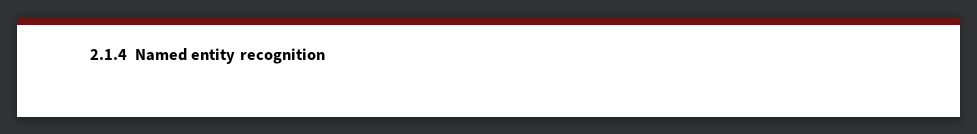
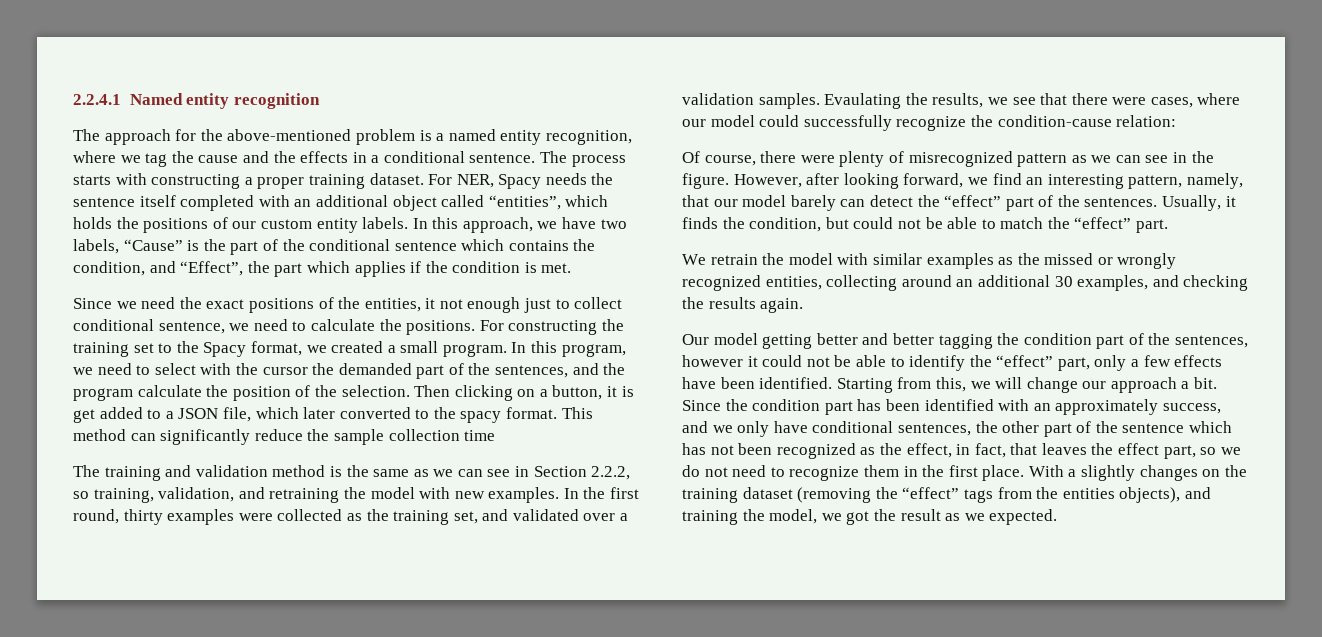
- 2.1.4 Named entity recognition
+ 2.2.4.1 Named entity recognition
+ The approach for the above-mentioned problem is a named entity recognition, where we tag the cause and the effects in a conditional sentence. The process starts with constructing a proper training dataset. For NER, Spacy needs the sentence itself completed with an additional object called “entities”, which holds the positions of our custom entity labels. In this approach, we have two labels, “Cause” is the part of the conditional sentence which contains the condition, and “Effect”, the part which applies if the condition is met.
+ Since we need the exact positions of the entities, it not enough just to collect conditional sentence, we need to calculate the positions. For constructing the training set to the Spacy format, we created a small program. In this program, we need to select with the cursor the demanded part of the sentences, and the program calculate the position of the selection. Then clicking on a button, it is get added to a JSON file, which later converted to the spacy format. This method can significantly reduce the sample collection time
+ The training and validation method is the same as we can see in Section 2.2.2, so training, validation, and retraining the model with new examples. In the first round, thirty examples were collected as the training set, and validated over a validation samples. Evaulating the results, we see that there were cases, where our model could successfully recognize the condition-cause relation:
+ Of course, there were plenty of misrecognized pattern as we can see in the figure. However, after looking forward, we find an interesting pattern, namely, that our model barely can detect the “effect” part of the sentences. Usually, it finds the condition, but could not be able to match the “effect” part.
+ We retrain the model with similar examples as the missed or wrongly recognized entities, collecting around an additional 30 examples, and checking the results again.
+ Our model getting better and better tagging the condition part of the sentences, however it could not be able to identify the “effect” part, only a few effects have been identified. Starting from this, we will change our approach a bit. Since the condition part has been identified with an approximately success, and we only have conditional sentences, the other part of the sentence which has not been recognized as the effect, in fact, that leaves the effect part, so we do not need to recognize them in the first place. With a slightly changes on the training dataset (removing the “effect” tags from the entities objects), and training the model, we got the result as we expected.

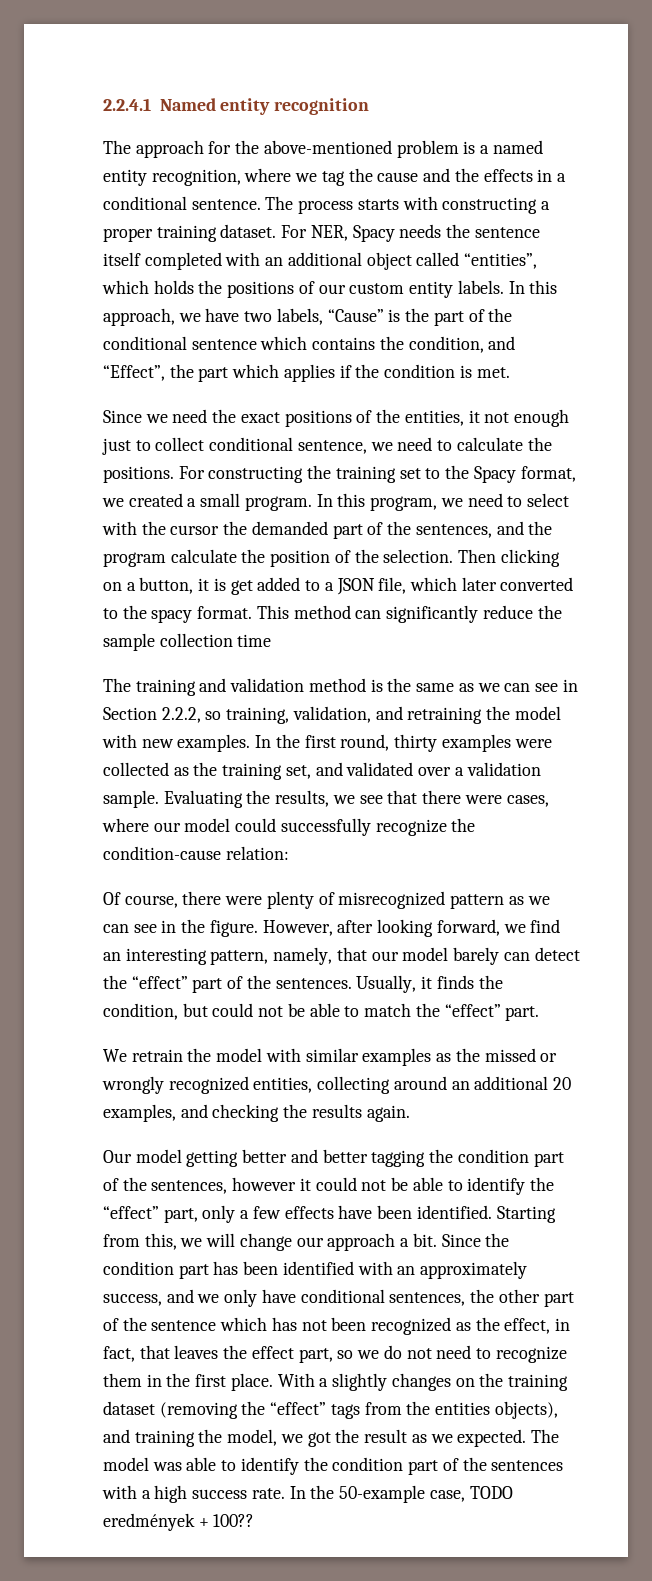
- In the first round, thirty examples were collected as the training set, and validated over a validation samples. Evaulating the results, we see that there were cases, where our model could successfully recognize the condition-cause relation:
+ In the first round, thirty examples were collected as the training set, and validated over a validation sample. Evaluating the results, we see that there were cases, where our model could successfully recognize the condition-cause relation:
- We retrain the model with similar examples as the missed or wrongly recognized entities, collecting around an additional 30 examples, and checking the results again.
+ We retrain the model with similar examples as the missed or wrongly recognized entities, collecting around an additional 20 examples, and checking the results again.
+ The model was able to identify the condition part of the sentences with a high success rate. In the 50-example case, TODO eredmények + 100??

